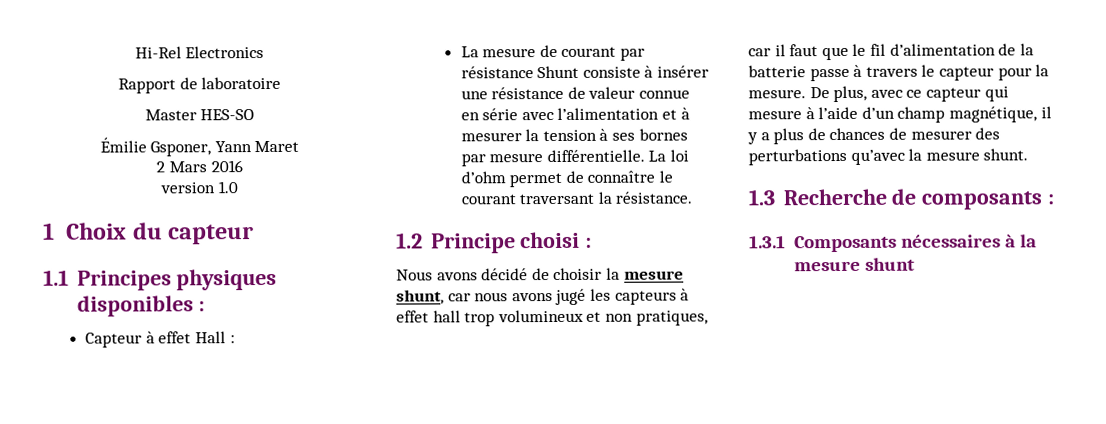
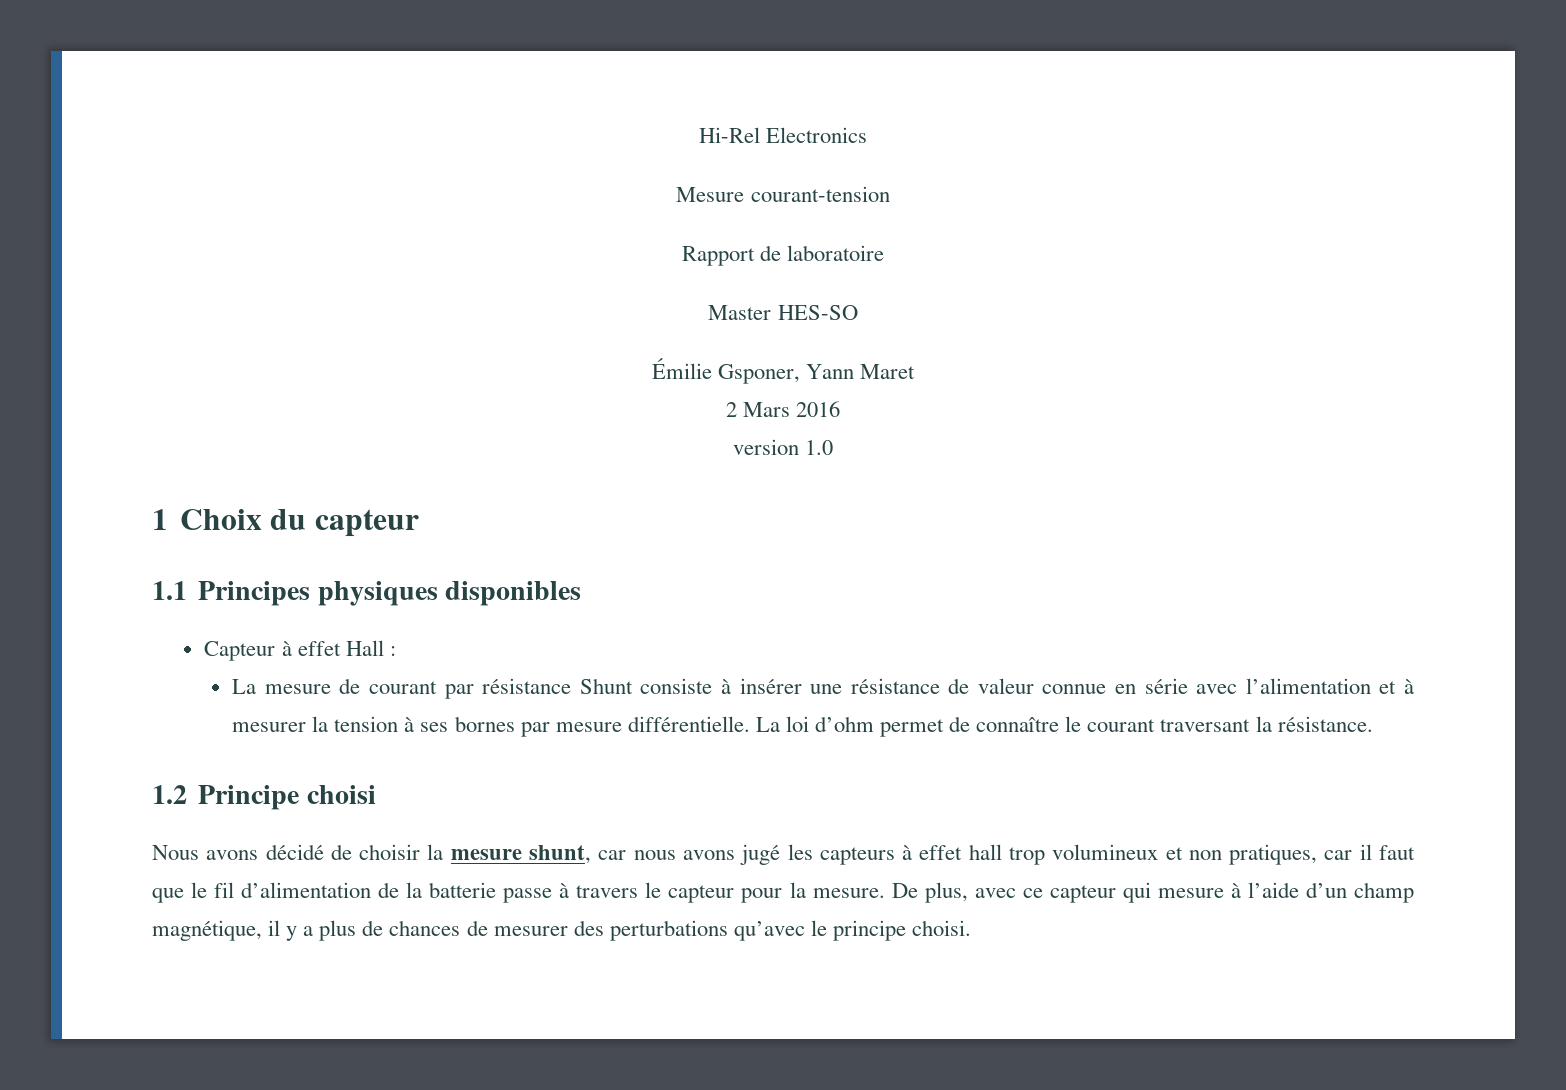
+ Mesure courant-tension
- 1.1 Principes physiques disponibles :
+ 1.1 Principes physiques disponibles
- 1.2 Principe choisi :
+ 1.2 Principe choisi
- De plus, avec ce capteur qui mesure à l’aide d’un champ magnétique, il y a plus de chances de mesurer des perturbations qu’avec la mesure shunt.
- 1.3 Recherche de composants :
- 1.3.1 Composants nécessaires à la mesure shunt
+ De plus, avec ce capteur qui mesure à l’aide d’un champ magnétique, il y a plus de chances de mesurer des perturbations qu’avec le principe choisi.

